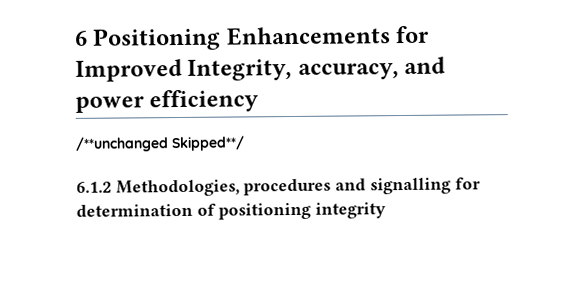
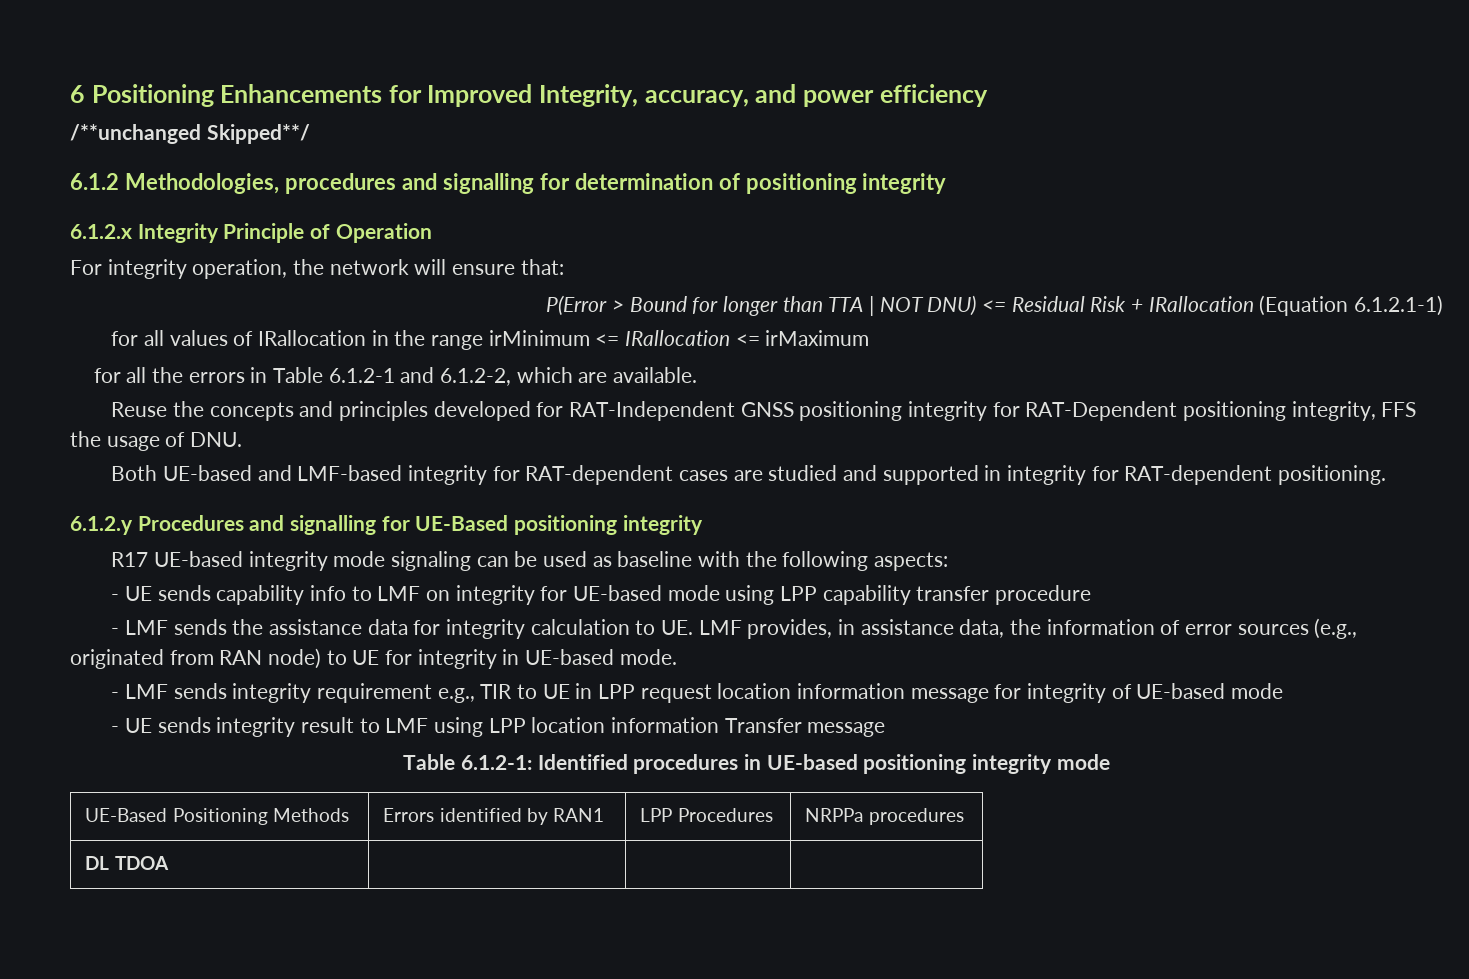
+ 6.1.2.x Integrity Principle of Operation
+ For integrity operation, the network will ensure that:
+ P(Error > Bound for longer than TTA | NOT DNU) <= Residual Risk + IRallocation (Equation 6.1.2.1-1)
+ for all values of IRallocation in the range irMinimum <= IRallocation <= irMaximum
+ for all the errors in Table 6.1.2-1 and 6.1.2-2, which are available.
+ Reuse the concepts and principles developed for RAT-Independent GNSS positioning integrity for RAT-Dependent positioning integrity, FFS the usage of DNU.
+ Both UE-based and LMF-based integrity for RAT-dependent cases are studied and supported in integrity for RAT-dependent positioning.
+ 6.1.2.y Procedures and signalling for UE-Based positioning integrity
+ R17 UE-based integrity mode signaling can be used as baseline with the following aspects:
+ - UE sends capability info to LMF on integrity for UE-based mode using LPP capability transfer procedure
+ - LMF sends the assistance data for integrity calculation to UE. LMF provides, in assistance data, the information of error sources (e.g., originated from RAN node) to UE for integrity in UE-based mode.
+ - LMF sends integrity requirement e.g., TIR to UE in LPP request location information message for integrity of UE-based mode
+ - UE sends integrity result to LMF using LPP location information Transfer message
+ Table 6.1.2-1: Identified procedures in UE-based positioning integrity mode
+ UE-Based Positioning Methods | Errors identified by RAN1 | LPP Procedures | NRPPa procedures
+ DL TDOA | | |

